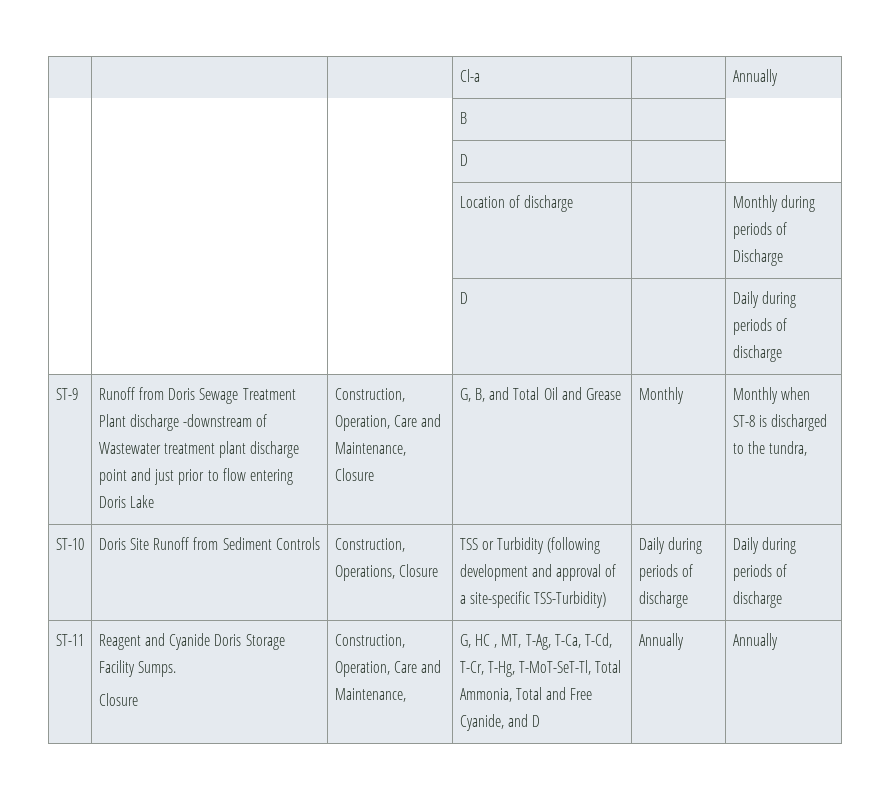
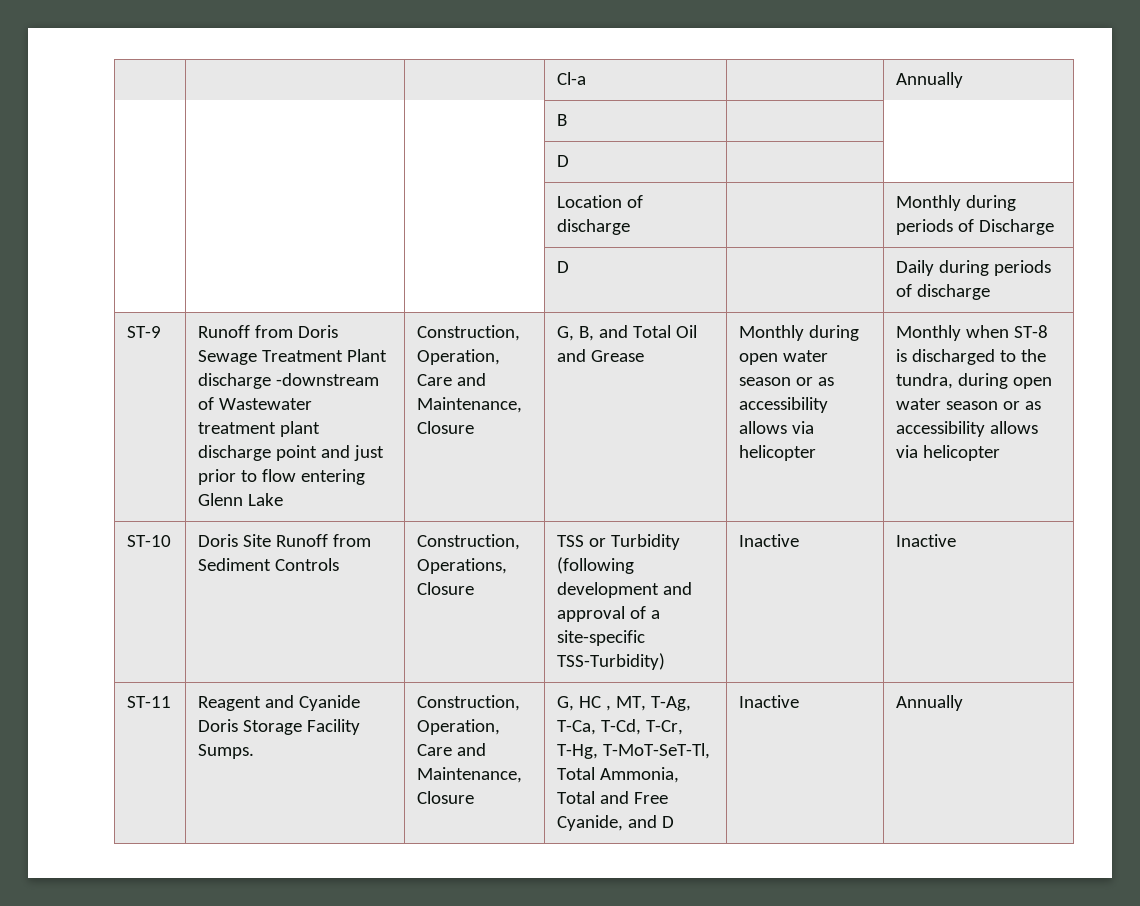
- Runoff from Doris Sewage Treatment Plant discharge -downstream of Wastewater treatment plant discharge point and just prior to flow entering Doris Lake
+ Runoff from Doris Sewage Treatment Plant discharge -downstream of Wastewater treatment plant discharge point and just prior to flow entering Glenn Lake
- G, B, and Total Oil and Grease | Monthly
+ G, B, and Total Oil and Grease | Monthly during open water season or as accessibility allows via helicopter
- Monthly when ST-8 is discharged to the tundra,
+ Monthly when ST-8 is discharged to the tundra, during open water season or as accessibility allows via helicopter
- ST-10 | Doris Site Runoff from Sediment Controls | Construction, Operations, Closure | TSS or Turbidity (following development and approval of a site-specific TSS-Turbidity) | Daily during periods of discharge | Daily during periods of discharge
+ ST-10 | Doris Site Runoff from Sediment Controls | Construction, Operations, Closure | TSS or Turbidity (following development and approval of a site-specific TSS-Turbidity) | Inactive | Inactive
- ST-11 | Reagent and Cyanide Doris Storage Facility Sumps.
- Closure | Construction, Operation, Care and Maintenance, | G, HC , MT, T-Ag, T-Ca, T-Cd, T-Cr, T-Hg, T-MoT-SeT-Tl, Total Ammonia, Total and Free Cyanide, and D | Annually | Annually
+ ST-11 | Reagent and Cyanide Doris Storage Facility Sumps. | Construction, Operation, Care and Maintenance, Closure | G, HC , MT, T-Ag, T-Ca, T-Cd, T-Cr, T-Hg, T-MoT-SeT-Tl, Total Ammonia, Total and Free Cyanide, and D | Inactive | Annually

